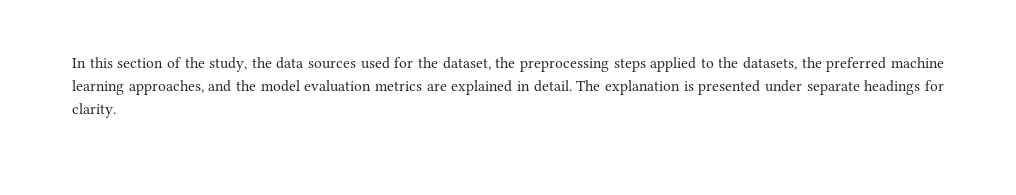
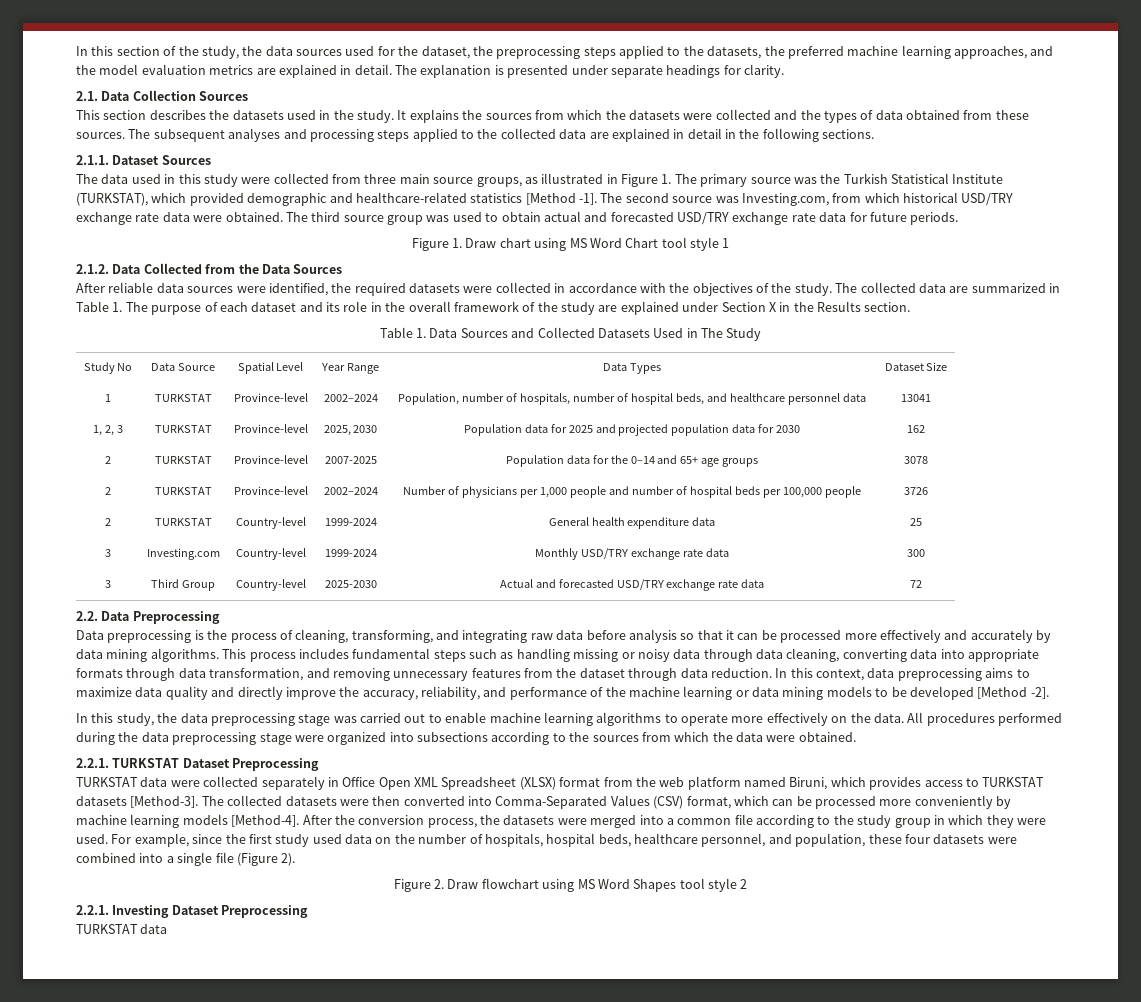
+ 2.1. Data Collection Sources
+ This section describes the datasets used in the study. It explains the sources from which the datasets were collected and the types of data obtained from these sources. The subsequent analyses and processing steps applied to the collected data are explained in detail in the following sections.
+ 2.1.1. Dataset Sources
+ The data used in this study were collected from three main source groups, as illustrated in Figure 1. The primary source was the Turkish Statistical Institute (TURKSTAT), which provided demographic and healthcare-related statistics [Method -1]. The second source was Investing.com, from which historical USD/TRY exchange rate data were obtained. The third source group was used to obtain actual and forecasted USD/TRY exchange rate data for future periods.
+ Figure 1. Draw chart using MS Word Chart tool style 1
+ 2.1.2. Data Collected from the Data Sources
+ After reliable data sources were identified, the required datasets were collected in accordance with the objectives of the study. The collected data are summarized in Table 1. The purpose of each dataset and its role in the overall framework of the study are explained under Section X in the Results section.
+ Table 1. Data Sources and Collected Datasets Used in The Study
+ Study No | Data Source | Spatial Level | Year Range | Data Types | Dataset Size
+ 1 | TURKSTAT | Province-level | 2002–2024 | Population, number of hospitals, number of hospital beds, and healthcare personnel data | 13041
+ 1, 2, 3 | TURKSTAT | Province-level | 2025, 2030 | Population data for 2025 and projected population data for 2030 | 162
+ 2 | TURKSTAT | Province-level | 2007-2025 | Population data for the 0–14 and 65+ age groups | 3078
+ 2 | TURKSTAT | Province-level | 2002–2024 | Number of physicians per 1,000 people and number of hospital beds per 100,000 people | 3726
+ 2 | TURKSTAT | Country-level | 1999-2024 | General health expenditure data | 25
+ 3 | Investing.com | Country-level | 1999-2024 | Monthly USD/TRY exchange rate data | 300
+ 3 | Third Group | Country-level | 2025-2030 | Actual and forecasted USD/TRY exchange rate data | 72
+ 2.2. Data Preprocessing
+ Data preprocessing is the process of cleaning, transforming, and integrating raw data before analysis so that it can be processed more effectively and accurately by data mining algorithms. This process includes fundamental steps such as handling missing or noisy data through data cleaning, converting data into appropriate formats through data transformation, and removing unnecessary features from the dataset through data reduction. In this context, data preprocessing aims to maximize data quality and directly improve the accuracy, reliability, and performance of the machine learning or data mining models to be developed [Method -2].
+ In this study, the data preprocessing stage was carried out to enable machine learning algorithms to operate more effectively on the data. All procedures performed during the data preprocessing stage were organized into subsections according to the sources from which the data were obtained.
+ 2.2.1. TURKSTAT Dataset Preprocessing
+ TURKSTAT data were collected separately in Office Open XML Spreadsheet (XLSX) format from the web platform named Biruni, which provides access to TURKSTAT datasets [Method-3]. The collected datasets were then converted into Comma-Separated Values (CSV) format, which can be processed more conveniently by machine learning models [Method-4]. After the conversion process, the datasets were merged into a common file according to the study group in which they were used. For example, since the first study used data on the number of hospitals, hospital beds, healthcare personnel, and population, these four datasets were combined into a single file (Figure 2).
+ Figure 2. Draw flowchart using MS Word Shapes tool style 2
+ 2.2.1. Investing Dataset Preprocessing
+ TURKSTAT data

